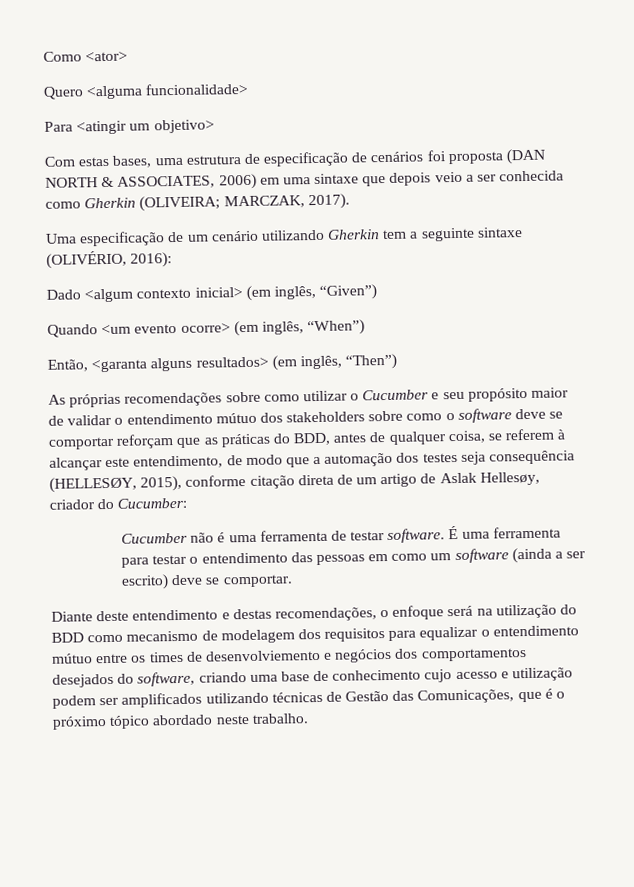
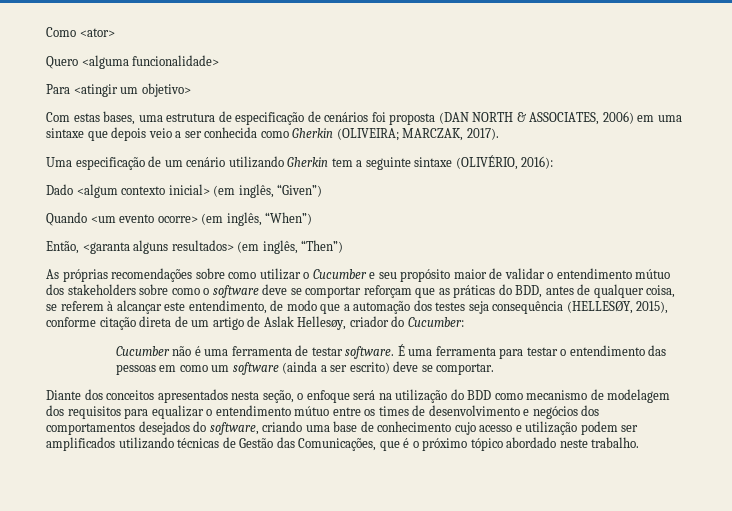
- Diante deste entendimento e destas recomendações, o enfoque será na utilização do BDD como mecanismo de modelagem dos requisitos para equalizar o entendimento mútuo entre os times de desenvolviemento e negócios dos comportamentos desejados do software, criando uma base de conhecimento cujo acesso e utilização podem ser amplificados utilizando técnicas de Gestão das Comunicações, que é o próximo tópico abordado neste trabalho.
+ Diante dos conceitos apresentados nesta seção, o enfoque será na utilização do BDD como mecanismo de modelagem dos requisitos para equalizar o entendimento mútuo entre os times de desenvolvimento e negócios dos comportamentos desejados do software, criando uma base de conhecimento cujo acesso e utilização podem ser amplificados utilizando técnicas de Gestão das Comunicações, que é o próximo tópico abordado neste trabalho.

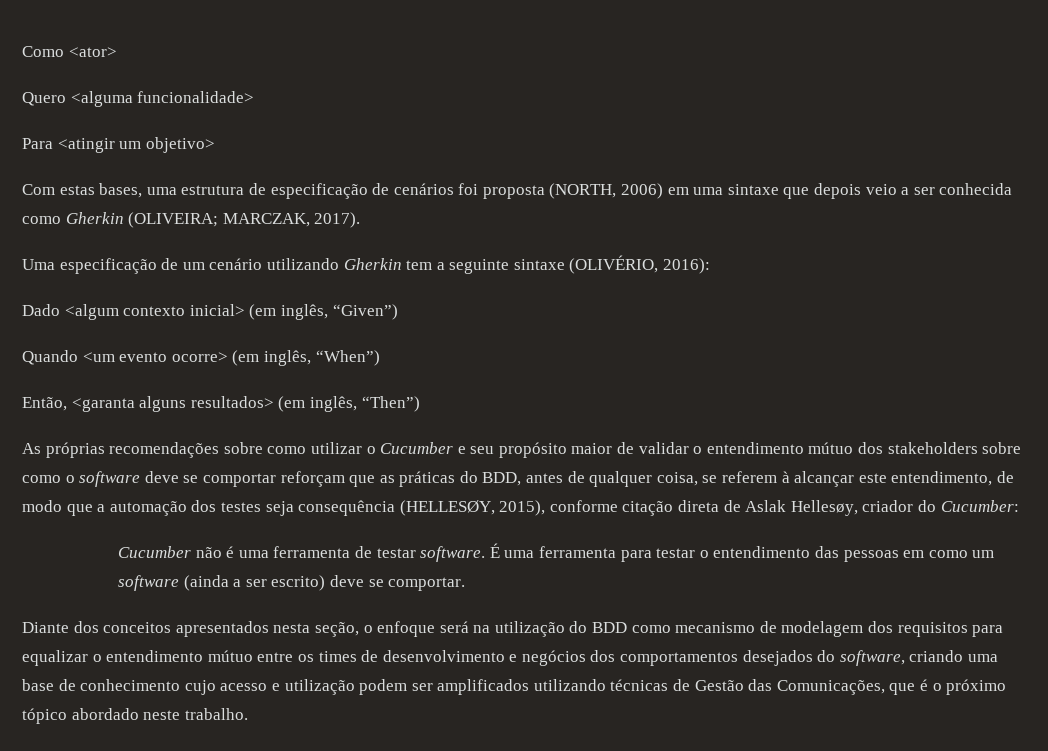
- Com estas bases, uma estrutura de especificação de cenários foi proposta (DAN NORTH & ASSOCIATES, 2006) em uma sintaxe que depois veio a ser conhecida como Gherkin (OLIVEIRA; MARCZAK, 2017).
+ Com estas bases, uma estrutura de especificação de cenários foi proposta (NORTH, 2006) em uma sintaxe que depois veio a ser conhecida como Gherkin (OLIVEIRA; MARCZAK, 2017).
- As próprias recomendações sobre como utilizar o Cucumber e seu propósito maior de validar o entendimento mútuo dos stakeholders sobre como o software deve se comportar reforçam que as práticas do BDD, antes de qualquer coisa, se referem à alcançar este entendimento, de modo que a automação dos testes seja consequência (HELLESØY, 2015), conforme citação direta de um artigo de Aslak Hellesøy, criador do Cucumber:
+ As próprias recomendações sobre como utilizar o Cucumber e seu propósito maior de validar o entendimento mútuo dos stakeholders sobre como o software deve se comportar reforçam que as práticas do BDD, antes de qualquer coisa, se referem à alcançar este entendimento, de modo que a automação dos testes seja consequência (HELLESØY, 2015), conforme citação direta de Aslak Hellesøy, criador do Cucumber:

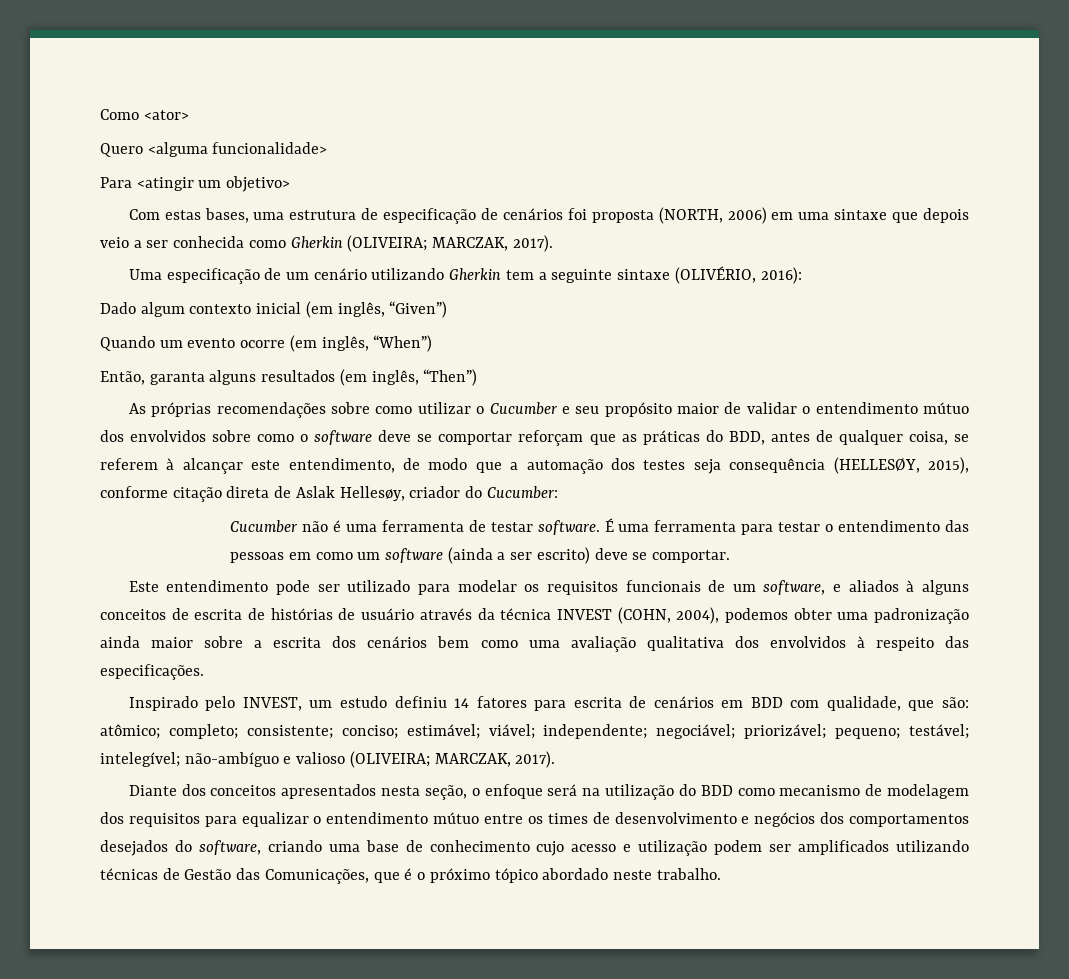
- Dado <algum contexto inicial> (em inglês, “Given”)
+ Dado algum contexto inicial (em inglês, “Given”)
- Quando <um evento ocorre> (em inglês, “When”)
+ Quando um evento ocorre (em inglês, “When”)
- Então, <garanta alguns resultados> (em inglês, “Then”)
+ Então, garanta alguns resultados (em inglês, “Then”)
- As próprias recomendações sobre como utilizar o Cucumber e seu propósito maior de validar o entendimento mútuo dos stakeholders sobre como o software deve se comportar reforçam que as práticas do BDD, antes de qualquer coisa, se referem à alcançar este entendimento, de modo que a automação dos testes seja consequência (HELLESØY, 2015), conforme citação direta de Aslak Hellesøy, criador do Cucumber:
+ As próprias recomendações sobre como utilizar o Cucumber e seu propósito maior de validar o entendimento mútuo dos envolvidos sobre como o software deve se comportar reforçam que as práticas do BDD, antes de qualquer coisa, se referem à alcançar este entendimento, de modo que a automação dos testes seja consequência (HELLESØY, 2015), conforme citação direta de Aslak Hellesøy, criador do Cucumber:
+ Este entendimento pode ser utilizado para modelar os requisitos funcionais de um software, e aliados à alguns conceitos de escrita de histórias de usuário através da técnica INVEST (COHN, 2004), podemos obter uma padronização ainda maior sobre a escrita dos cenários bem como uma avaliação qualitativa dos envolvidos à respeito das especificações.
+ Inspirado pelo INVEST, um estudo definiu 14 fatores para escrita de cenários em BDD com qualidade, que são: atômico; completo; consistente; conciso; estimável; viável; independente; negociável; priorizável; pequeno; testável; intelegível; não-ambíguo e valioso (OLIVEIRA; MARCZAK, 2017).

